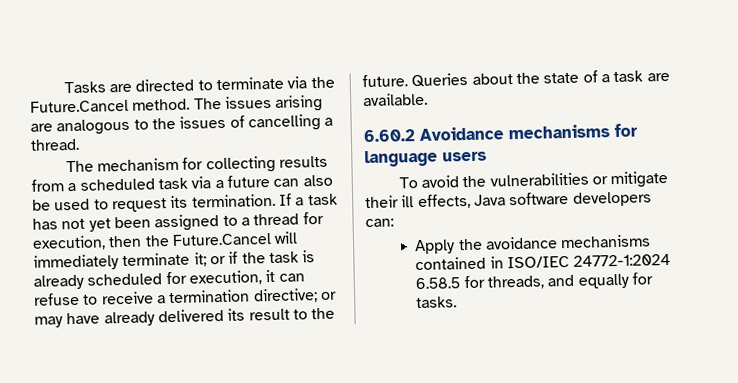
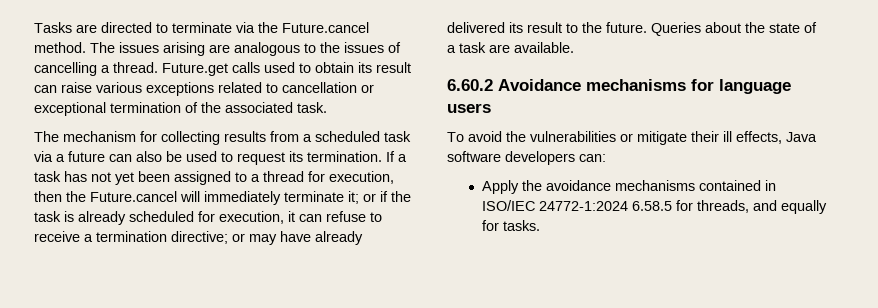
- Tasks are directed to terminate via the Future.Cancel method.
+ Tasks are directed to terminate via the Future.cancel method.
+ Future.get calls used to obtain its result can raise various exceptions related to cancellation or exceptional termination of the associated task.
- If a task has not yet been assigned to a thread for execution, then the Future.Cancel will immediately terminate it; or if the task is already scheduled for execution, it can refuse to receive a termination directive; or may have already delivered its result to the future.
+ If a task has not yet been assigned to a thread for execution, then the Future.cancel will immediately terminate it; or if the task is already scheduled for execution, it can refuse to receive a termination directive; or may have already delivered its result to the future.

